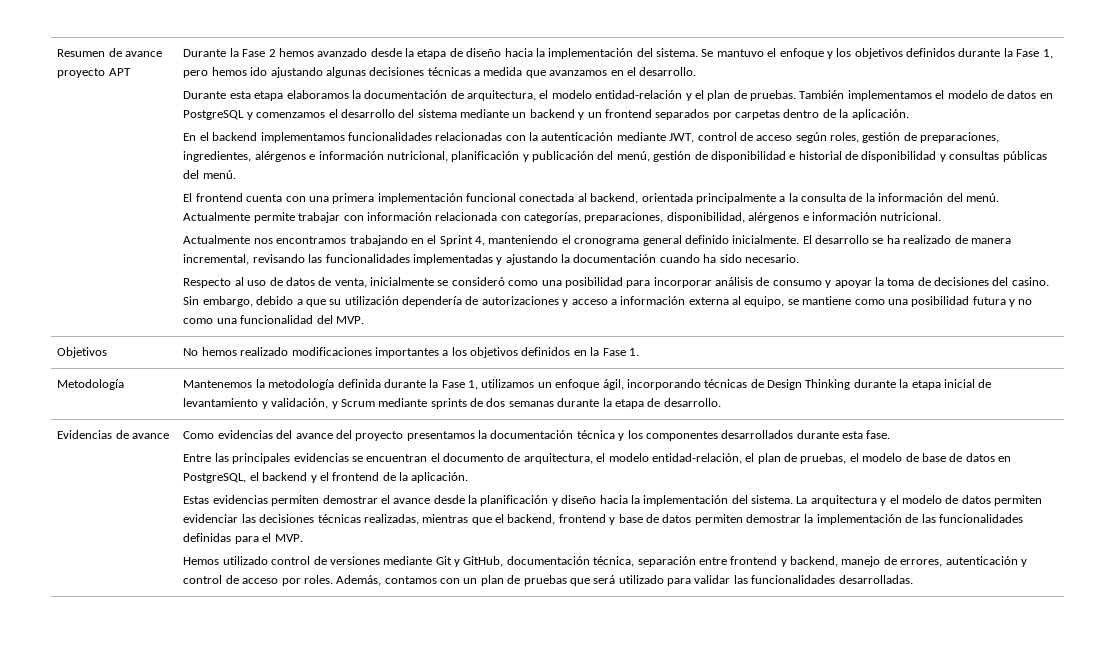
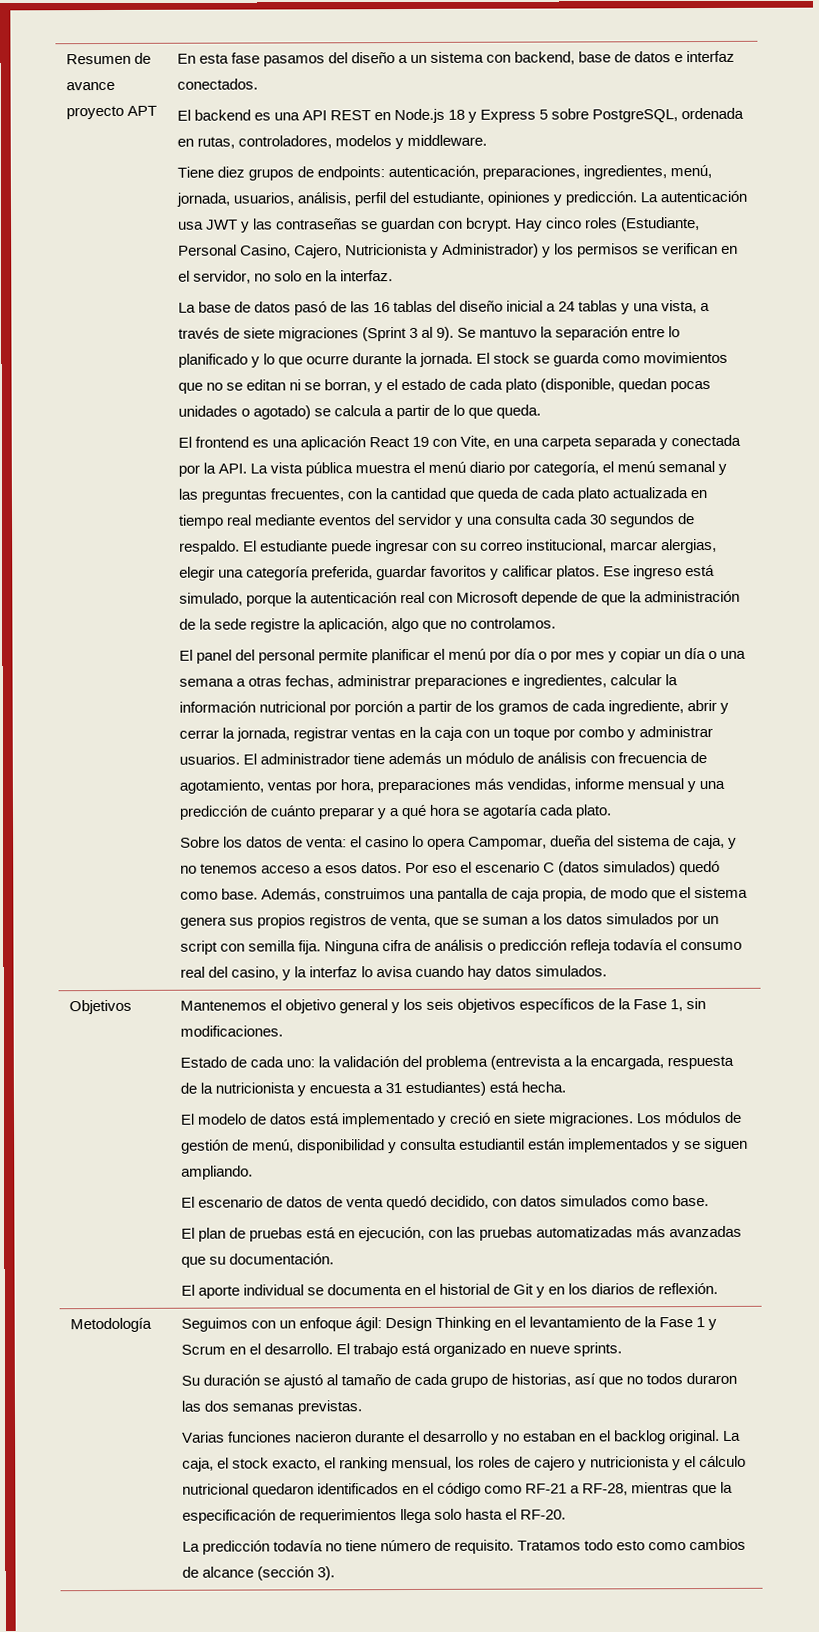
- Durante la Fase 2 hemos avanzado desde la etapa de diseño hacia la implementación del sistema. Se mantuvo el enfoque y los objetivos definidos durante la Fase 1, pero hemos ido ajustando algunas decisiones técnicas a medida que avanzamos en el desarrollo.
- Durante esta etapa elaboramos la documentación de arquitectura, el modelo entidad-relación y el plan de pruebas. También implementamos el modelo de datos en PostgreSQL y comenzamos el desarrollo del sistema mediante un backend y un frontend separados por carpetas dentro de la aplicación.
- En el backend implementamos funcionalidades relacionadas con la autenticación mediante JWT, control de acceso según roles, gestión de preparaciones, ingredientes, alérgenos e información nutricional, planificación y publicación del menú, gestión de disponibilidad e historial de disponibilidad y consultas públicas del menú.
- El frontend cuenta con una primera implementación funcional conectada al backend, orientada principalmente a la consulta de la información del menú. Actualmente permite trabajar con información relacionada con categorías, preparaciones, disponibilidad, alérgenos e información nutricional.
- Actualmente nos encontramos trabajando en el Sprint 4, manteniendo el cronograma general definido inicialmente. El desarrollo se ha realizado de manera incremental, revisando las funcionalidades implementadas y ajustando la documentación cuando ha sido necesario.
- Respecto al uso de datos de venta, inicialmente se consideró como una posibilidad para incorporar análisis de consumo y apoyar la toma de decisiones del casino. Sin embargo, debido a que su utilización dependería de autorizaciones y acceso a información externa al equipo, se mantiene como una posibilidad futura y no como una funcionalidad del MVP.
- Objetivos | No hemos realizado modificaciones importantes a los objetivos definidos en la Fase 1.
- Metodología | Mantenemos la metodología definida durante la Fase 1, utilizamos un enfoque ágil, incorporando técnicas de Design Thinking durante la etapa inicial de levantamiento y validación, y Scrum mediante sprints de dos semanas durante la etapa de desarrollo.
- Evidencias de avance | Como evidencias del avance del proyecto presentamos la documentación técnica y los componentes desarrollados durante esta fase.
- Entre las principales evidencias se encuentran el documento de arquitectura, el modelo entidad-relación, el plan de pruebas, el modelo de base de datos en PostgreSQL, el backend y el frontend de la aplicación.
- Estas evidencias permiten demostrar el avance desde la planificación y diseño hacia la implementación del sistema. La arquitectura y el modelo de datos permiten evidenciar las decisiones técnicas realizadas, mientras que el backend, frontend y base de datos permiten demostrar la implementación de las funcionalidades definidas para el MVP.
- Hemos utilizado control de versiones mediante Git y GitHub, documentación técnica, separación entre frontend y backend, manejo de errores, autenticación y control de acceso por roles. Además, contamos con un plan de pruebas que será utilizado para validar las funcionalidades desarrolladas.
+ En esta fase pasamos del diseño a un sistema con backend, base de datos e interfaz conectados.
+ El backend es una API REST en Node.js 18 y Express 5 sobre PostgreSQL, ordenada en rutas, controladores, modelos y middleware.
+ Tiene diez grupos de endpoints: autenticación, preparaciones, ingredientes, menú, jornada, usuarios, análisis, perfil del estudiante, opiniones y predicción. La autenticación usa JWT y las contraseñas se guardan con bcrypt. Hay cinco roles (Estudiante, Personal Casino, Cajero, Nutricionista y Administrador) y los permisos se verifican en el servidor, no solo en la interfaz.
+ La base de datos pasó de las 16 tablas del diseño inicial a 24 tablas y una vista, a través de siete migraciones (Sprint 3 al 9). Se mantuvo la separación entre lo planificado y lo que ocurre durante la jornada. El stock se guarda como movimientos que no se editan ni se borran, y el estado de cada plato (disponible, quedan pocas unidades o agotado) se calcula a partir de lo que queda.
+ El frontend es una aplicación React 19 con Vite, en una carpeta separada y conectada por la API. La vista pública muestra el menú diario por categoría, el menú semanal y las preguntas frecuentes, con la cantidad que queda de cada plato actualizada en tiempo real mediante eventos del servidor y una consulta cada 30 segundos de respaldo. El estudiante puede ingresar con su correo institucional, marcar alergias, elegir una categoría preferida, guardar favoritos y calificar platos. Ese ingreso está simulado, porque la autenticación real con Microsoft depende de que la administración de la sede registre la aplicación, algo que no controlamos.
+ El panel del personal permite planificar el menú por día o por mes y copiar un día o una semana a otras fechas, administrar preparaciones e ingredientes, calcular la información nutricional por porción a partir de los gramos de cada ingrediente, abrir y cerrar la jornada, registrar ventas en la caja con un toque por combo y administrar usuarios. El administrador tiene además un módulo de análisis con frecuencia de agotamiento, ventas por hora, preparaciones más vendidas, informe mensual y una predicción de cuánto preparar y a qué hora se agotaría cada plato.
+ Sobre los datos de venta: el casino lo opera Campomar, dueña del sistema de caja, y no tenemos acceso a esos datos. Por eso el escenario C (datos simulados) quedó como base. Además, construimos una pantalla de caja propia, de modo que el sistema genera sus propios registros de venta, que se suman a los datos simulados por un script con semilla fija. Ninguna cifra de análisis o predicción refleja todavía el consumo real del casino, y la interfaz lo avisa cuando hay datos simulados.
+ Objetivos | Mantenemos el objetivo general y los seis objetivos específicos de la Fase 1, sin modificaciones.
+ Estado de cada uno: la validación del problema (entrevista a la encargada, respuesta de la nutricionista y encuesta a 31 estudiantes) está hecha.
+ El modelo de datos está implementado y creció en siete migraciones. Los módulos de gestión de menú, disponibilidad y consulta estudiantil están implementados y se siguen ampliando.
+ El escenario de datos de venta quedó decidido, con datos simulados como base.
+ El plan de pruebas está en ejecución, con las pruebas automatizadas más avanzadas que su documentación.
+ El aporte individual se documenta en el historial de Git y en los diarios de reflexión.
+ Metodología | Seguimos con un enfoque ágil: Design Thinking en el levantamiento de la Fase 1 y Scrum en el desarrollo. El trabajo está organizado en nueve sprints.
+ Su duración se ajustó al tamaño de cada grupo de historias, así que no todos duraron las dos semanas previstas.
+ Varias funciones nacieron durante el desarrollo y no estaban en el backlog original. La caja, el stock exacto, el ranking mensual, los roles de cajero y nutricionista y el cálculo nutricional quedaron identificados en el código como RF-21 a RF-28, mientras que la especificación de requerimientos llega solo hasta el RF-20.
+ La predicción todavía no tiene número de requisito. Tratamos todo esto como cambios de alcance (sección 3).

